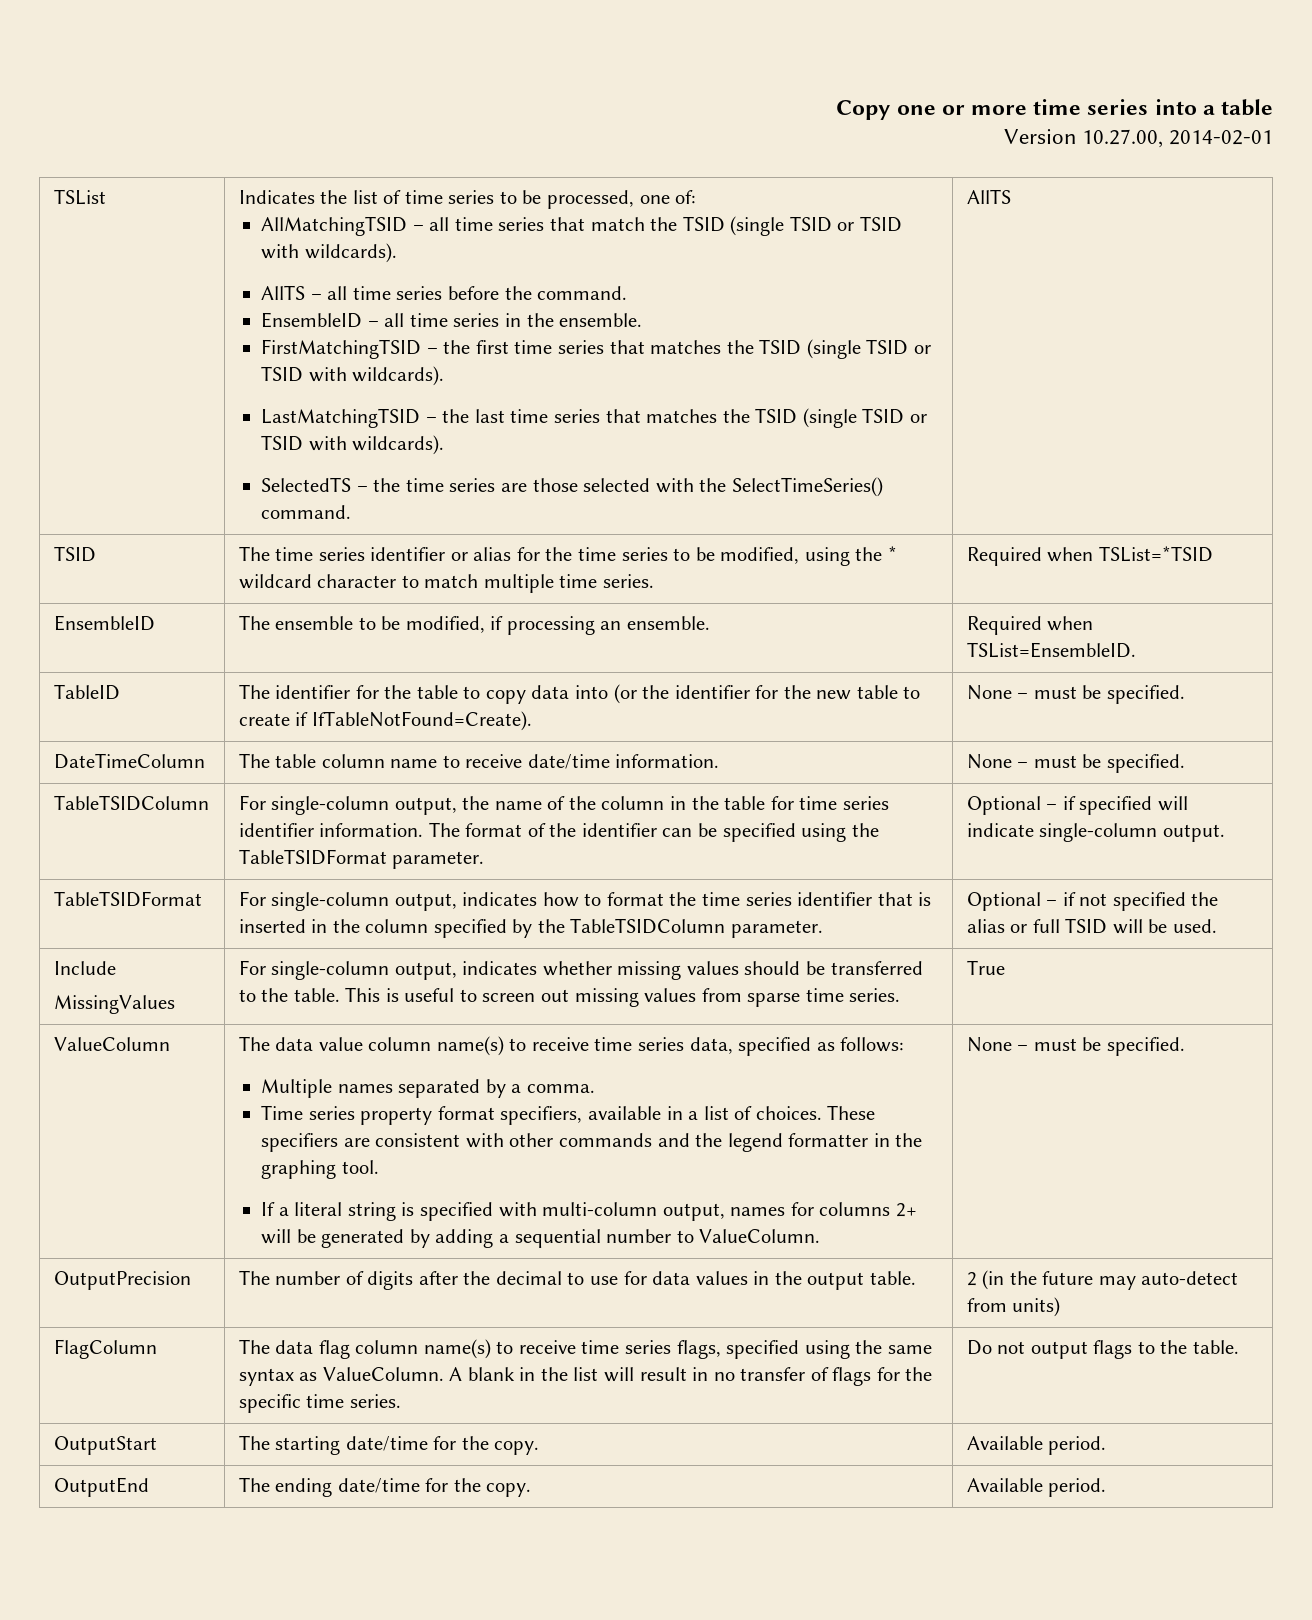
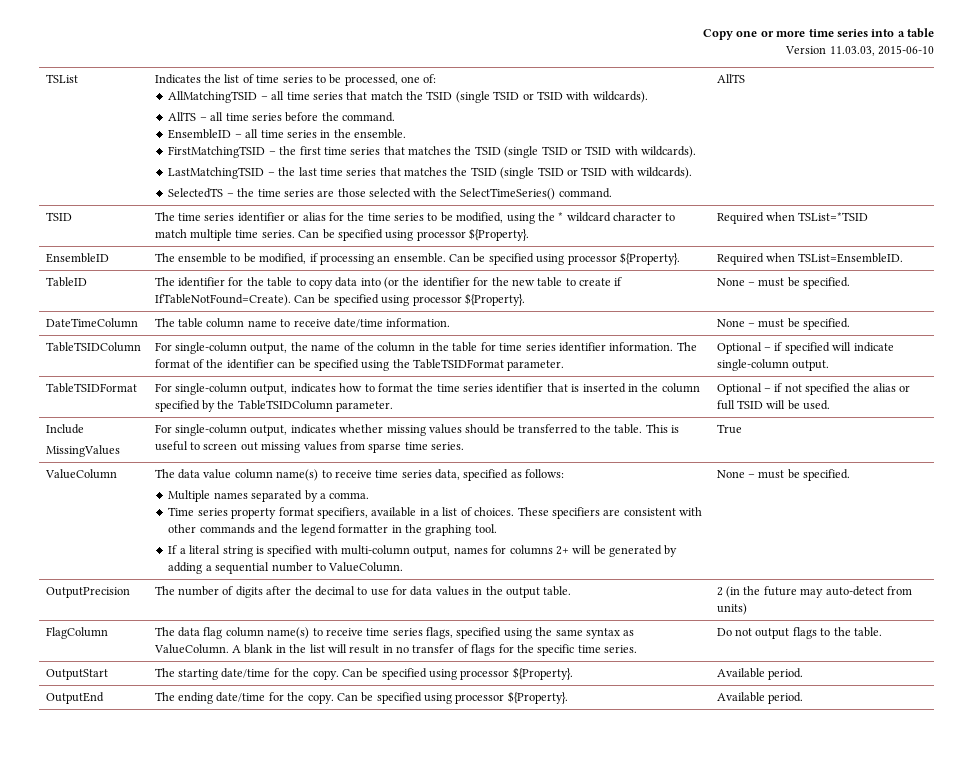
- Version 10.27.00, 2014-02-01
+ Version 11.03.03, 2015-06-10
- TSID | The time series identifier or alias for the time series to be modified, using the * wildcard character to match multiple time series. | Required when TSList=*TSID
+ TSID | The time series identifier or alias for the time series to be modified, using the * wildcard character to match multiple time series. Can be specified using processor ${Property}. | Required when TSList=*TSID
- EnsembleID | The ensemble to be modified, if processing an ensemble. | Required when TSList=EnsembleID.
+ EnsembleID | The ensemble to be modified, if processing an ensemble. Can be specified using processor ${Property}. | Required when TSList=EnsembleID.
- TableID | The identifier for the table to copy data into (or the identifier for the new table to create if IfTableNotFound=Create). | None – must be specified.
+ TableID | The identifier for the table to copy data into (or the identifier for the new table to create if IfTableNotFound=Create). Can be specified using processor ${Property}. | None – must be specified.
- OutputStart | The starting date/time for the copy. | Available period.
+ OutputStart | The starting date/time for the copy. Can be specified using processor ${Property}. | Available period.
- OutputEnd | The ending date/time for the copy. | Available period.
+ OutputEnd | The ending date/time for the copy. Can be specified using processor ${Property}. | Available period.

